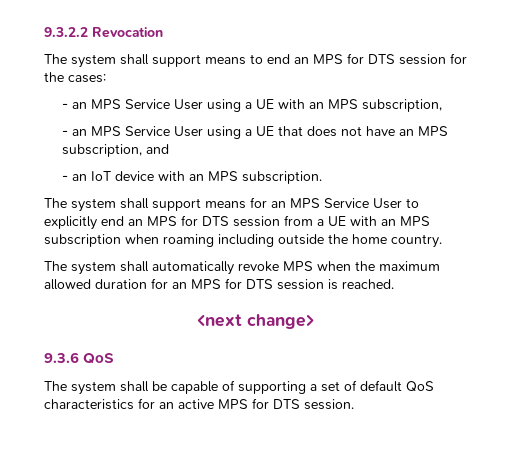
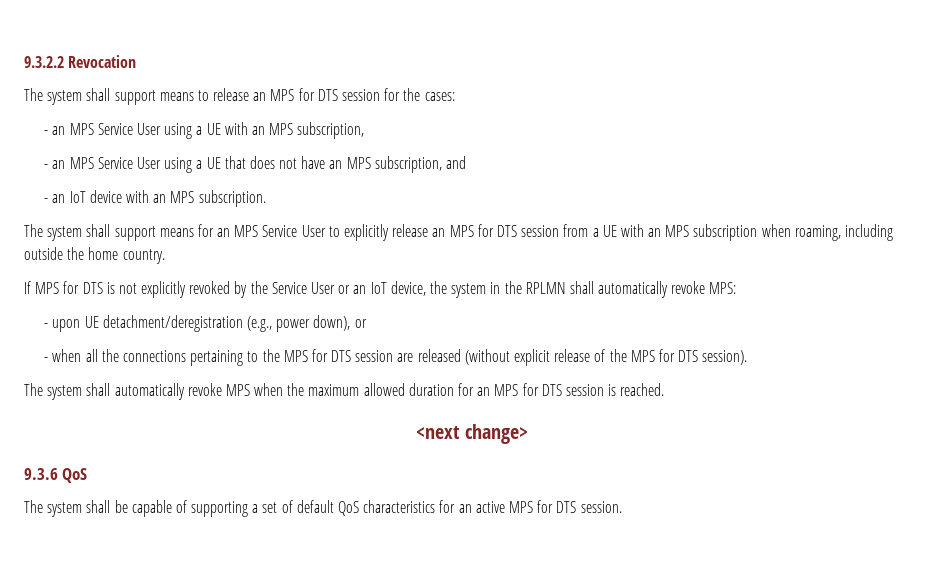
- The system shall support means to end an MPS for DTS session for the cases:
+ The system shall support means to release an MPS for DTS session for the cases:
- The system shall support means for an MPS Service User to explicitly end an MPS for DTS session from a UE with an MPS subscription when roaming including outside the home country.
+ The system shall support means for an MPS Service User to explicitly release an MPS for DTS session from a UE with an MPS subscription when roaming, including outside the home country.
+ If MPS for DTS is not explicitly revoked by the Service User or an IoT device, the system in the RPLMN shall automatically revoke MPS:
+ - upon UE detachment/deregistration (e.g., power down), or
+ - when all the connections pertaining to the MPS for DTS session are released (without explicit release of the MPS for DTS session).

